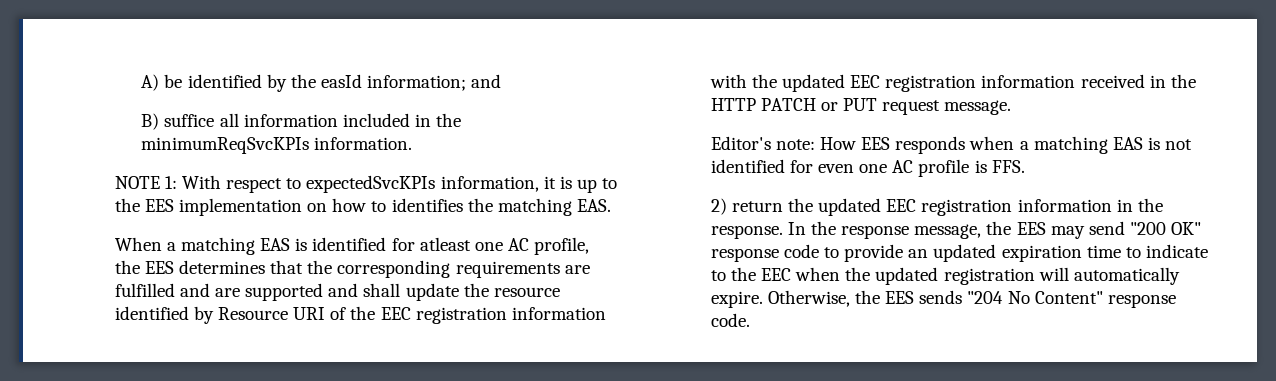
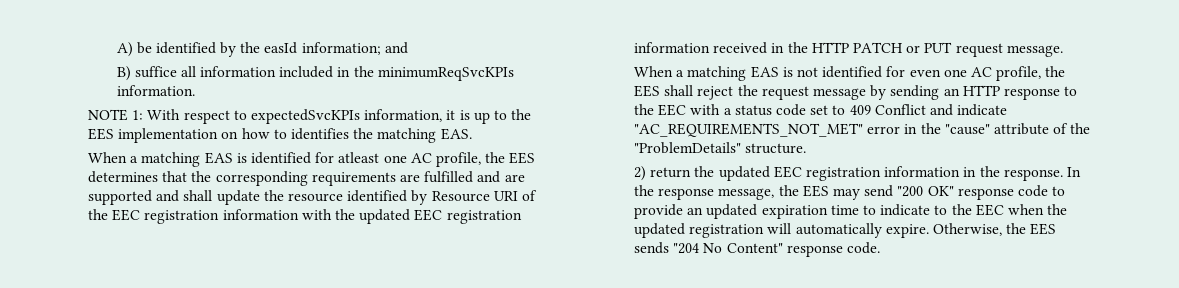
- Editor's note: How EES responds when a matching EAS is not identified for even one AC profile is FFS.
+ When a matching EAS is not identified for even one AC profile, the EES shall reject the request message by sending an HTTP response to the EEC with a status code set to 409 Conflict and indicate "AC_REQUIREMENTS_NOT_MET" error in the "cause" attribute of the "ProblemDetails" structure.

